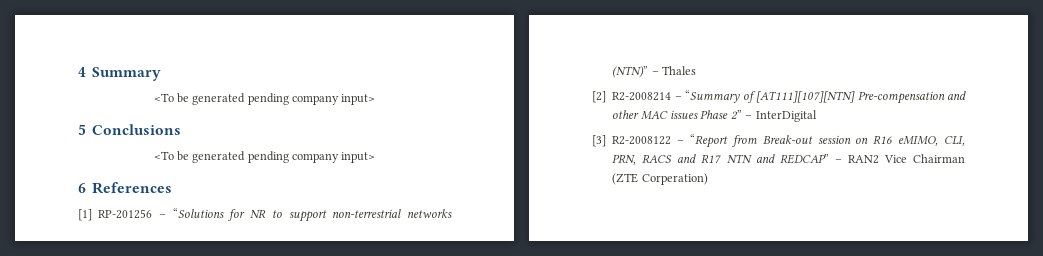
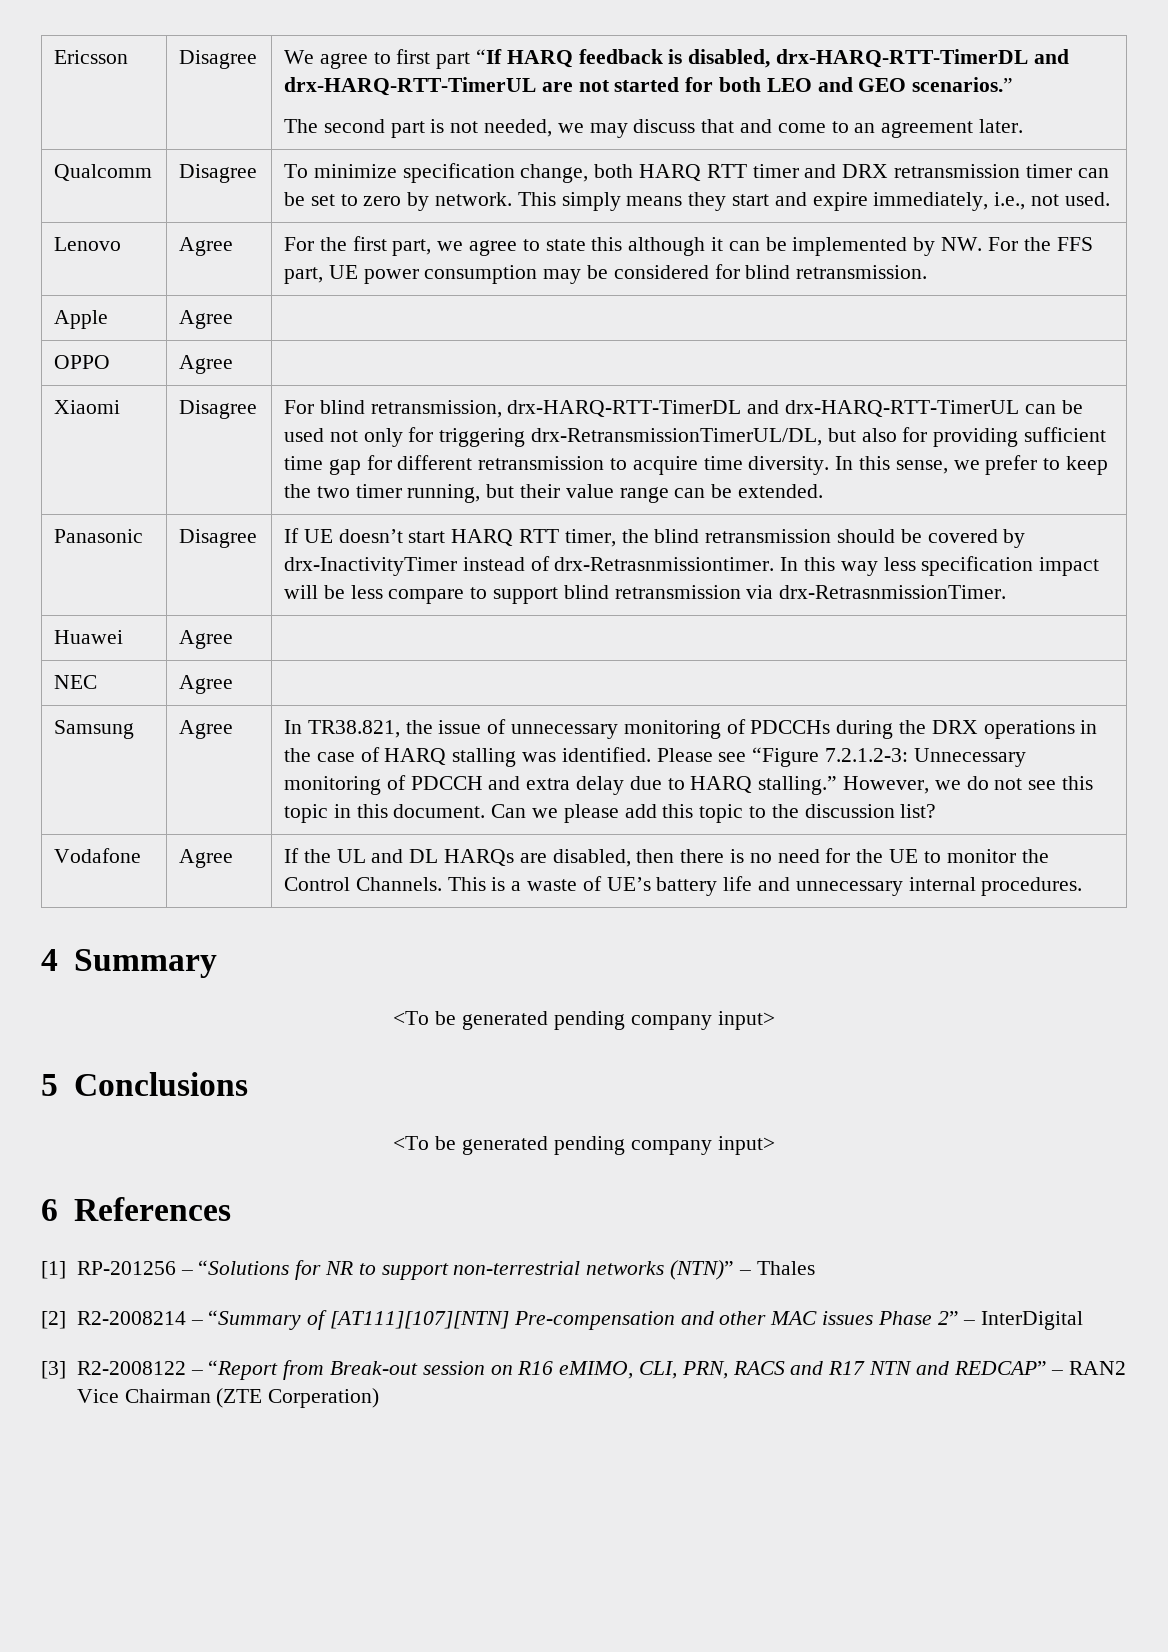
+ Ericsson | Disagree | We agree to first part “If HARQ feedback is disabled, drx-HARQ-RTT-TimerDL and drx-HARQ-RTT-TimerUL are not started for both LEO and GEO scenarios.”
+ The second part is not needed, we may discuss that and come to an agreement later.
+ Qualcomm | Disagree | To minimize specification change, both HARQ RTT timer and DRX retransmission timer can be set to zero by network. This simply means they start and expire immediately, i.e., not used.
+ Lenovo | Agree | For the first part, we agree to state this although it can be implemented by NW. For the FFS part, UE power consumption may be considered for blind retransmission.
+ Apple | Agree |
+ OPPO | Agree |
+ Xiaomi | Disagree | For blind retransmission, drx-HARQ-RTT-TimerDL and drx-HARQ-RTT-TimerUL can be used not only for triggering drx-RetransmissionTimerUL/DL, but also for providing sufficient time gap for different retransmission to acquire time diversity. In this sense, we prefer to keep the two timer running, but their value range can be extended.
+ Panasonic | Disagree | If UE doesn’t start HARQ RTT timer, the blind retransmission should be covered by drx-InactivityTimer instead of drx-Retrasnmissiontimer. In this way less specification impact will be less compare to support blind retransmission via drx-RetrasnmissionTimer.
+ Huawei | Agree |
+ NEC | Agree |
+ Samsung | Agree | In TR38.821, the issue of unnecessary monitoring of PDCCHs during the DRX operations in the case of HARQ stalling was identified. Please see “Figure 7.2.1.2-3: Unnecessary monitoring of PDCCH and extra delay due to HARQ stalling.” However, we do not see this topic in this document. Can we please add this topic to the discussion list?
+ Vodafone | Agree | If the UL and DL HARQs are disabled, then there is no need for the UE to monitor the Control Channels. This is a waste of UE’s battery life and unnecessary internal procedures.

